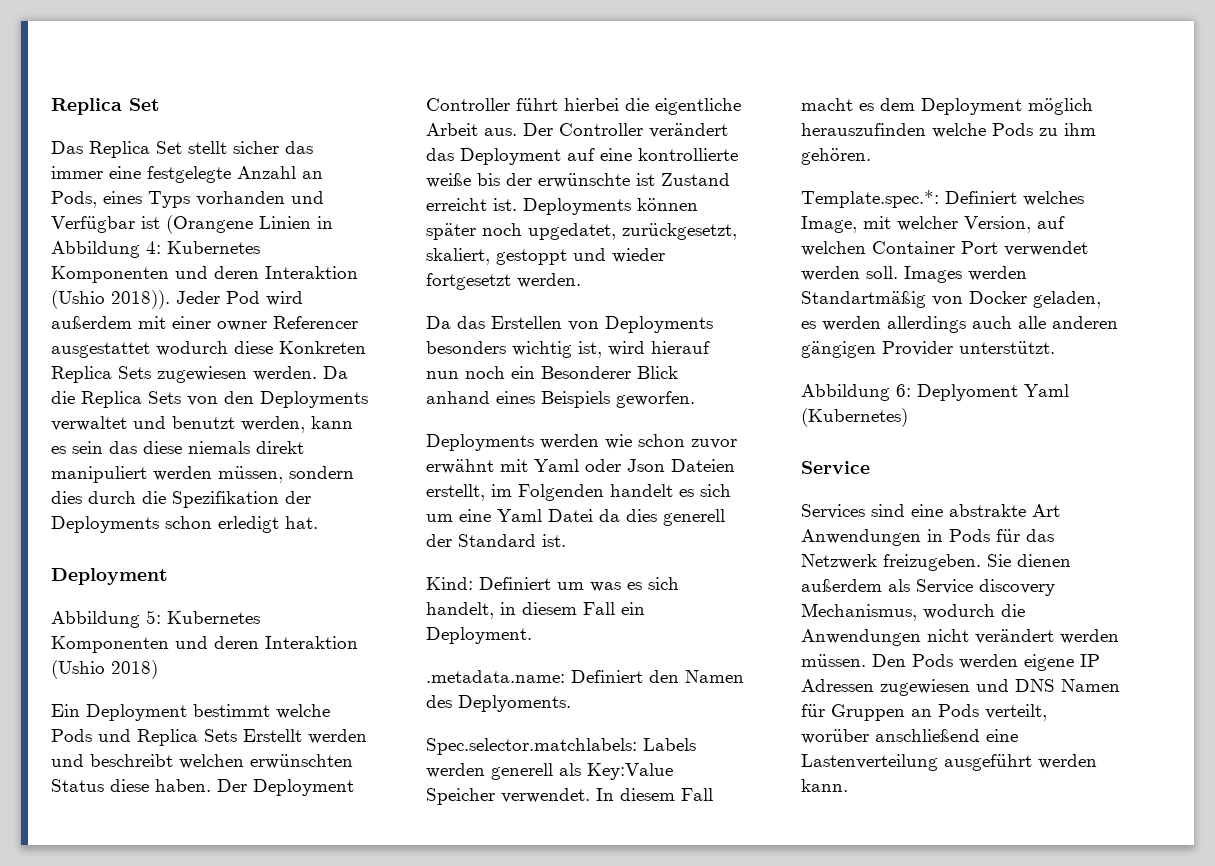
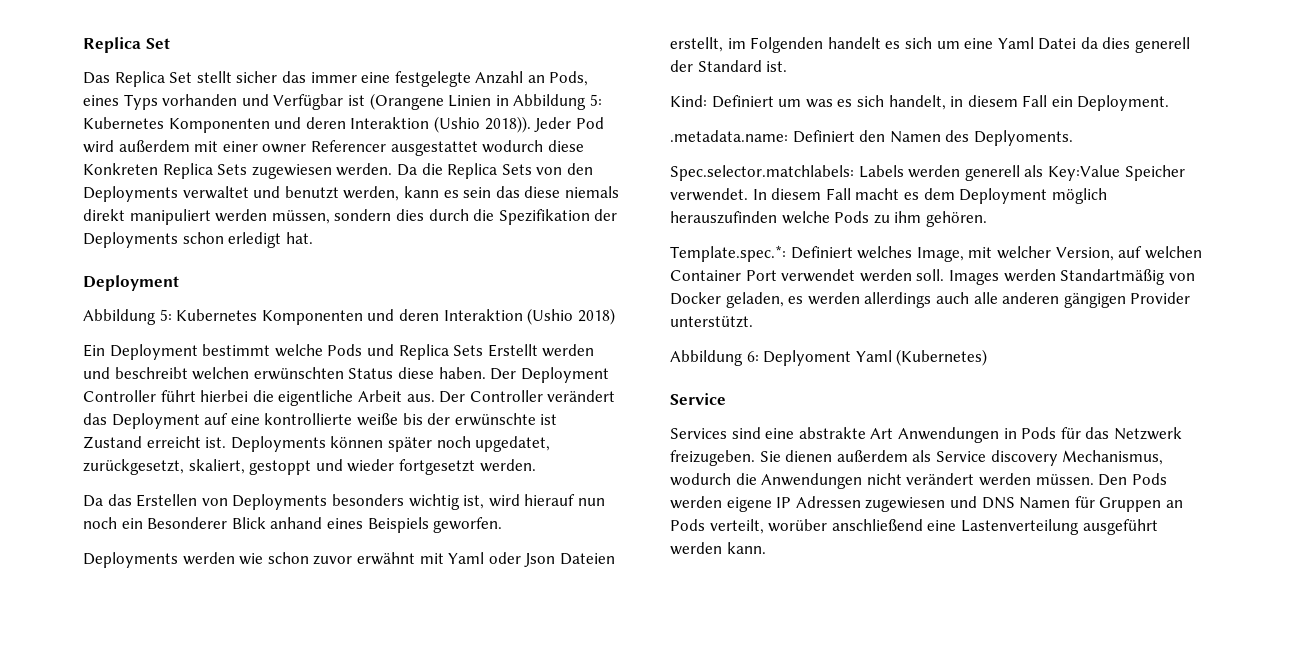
- Das Replica Set stellt sicher das immer eine festgelegte Anzahl an Pods, eines Typs vorhanden und Verfügbar ist (Orangene Linien in Abbildung 4: Kubernetes Komponenten und deren Interaktion (Ushio 2018)).
+ Das Replica Set stellt sicher das immer eine festgelegte Anzahl an Pods, eines Typs vorhanden und Verfügbar ist (Orangene Linien in Abbildung 5: Kubernetes Komponenten und deren Interaktion (Ushio 2018)).

